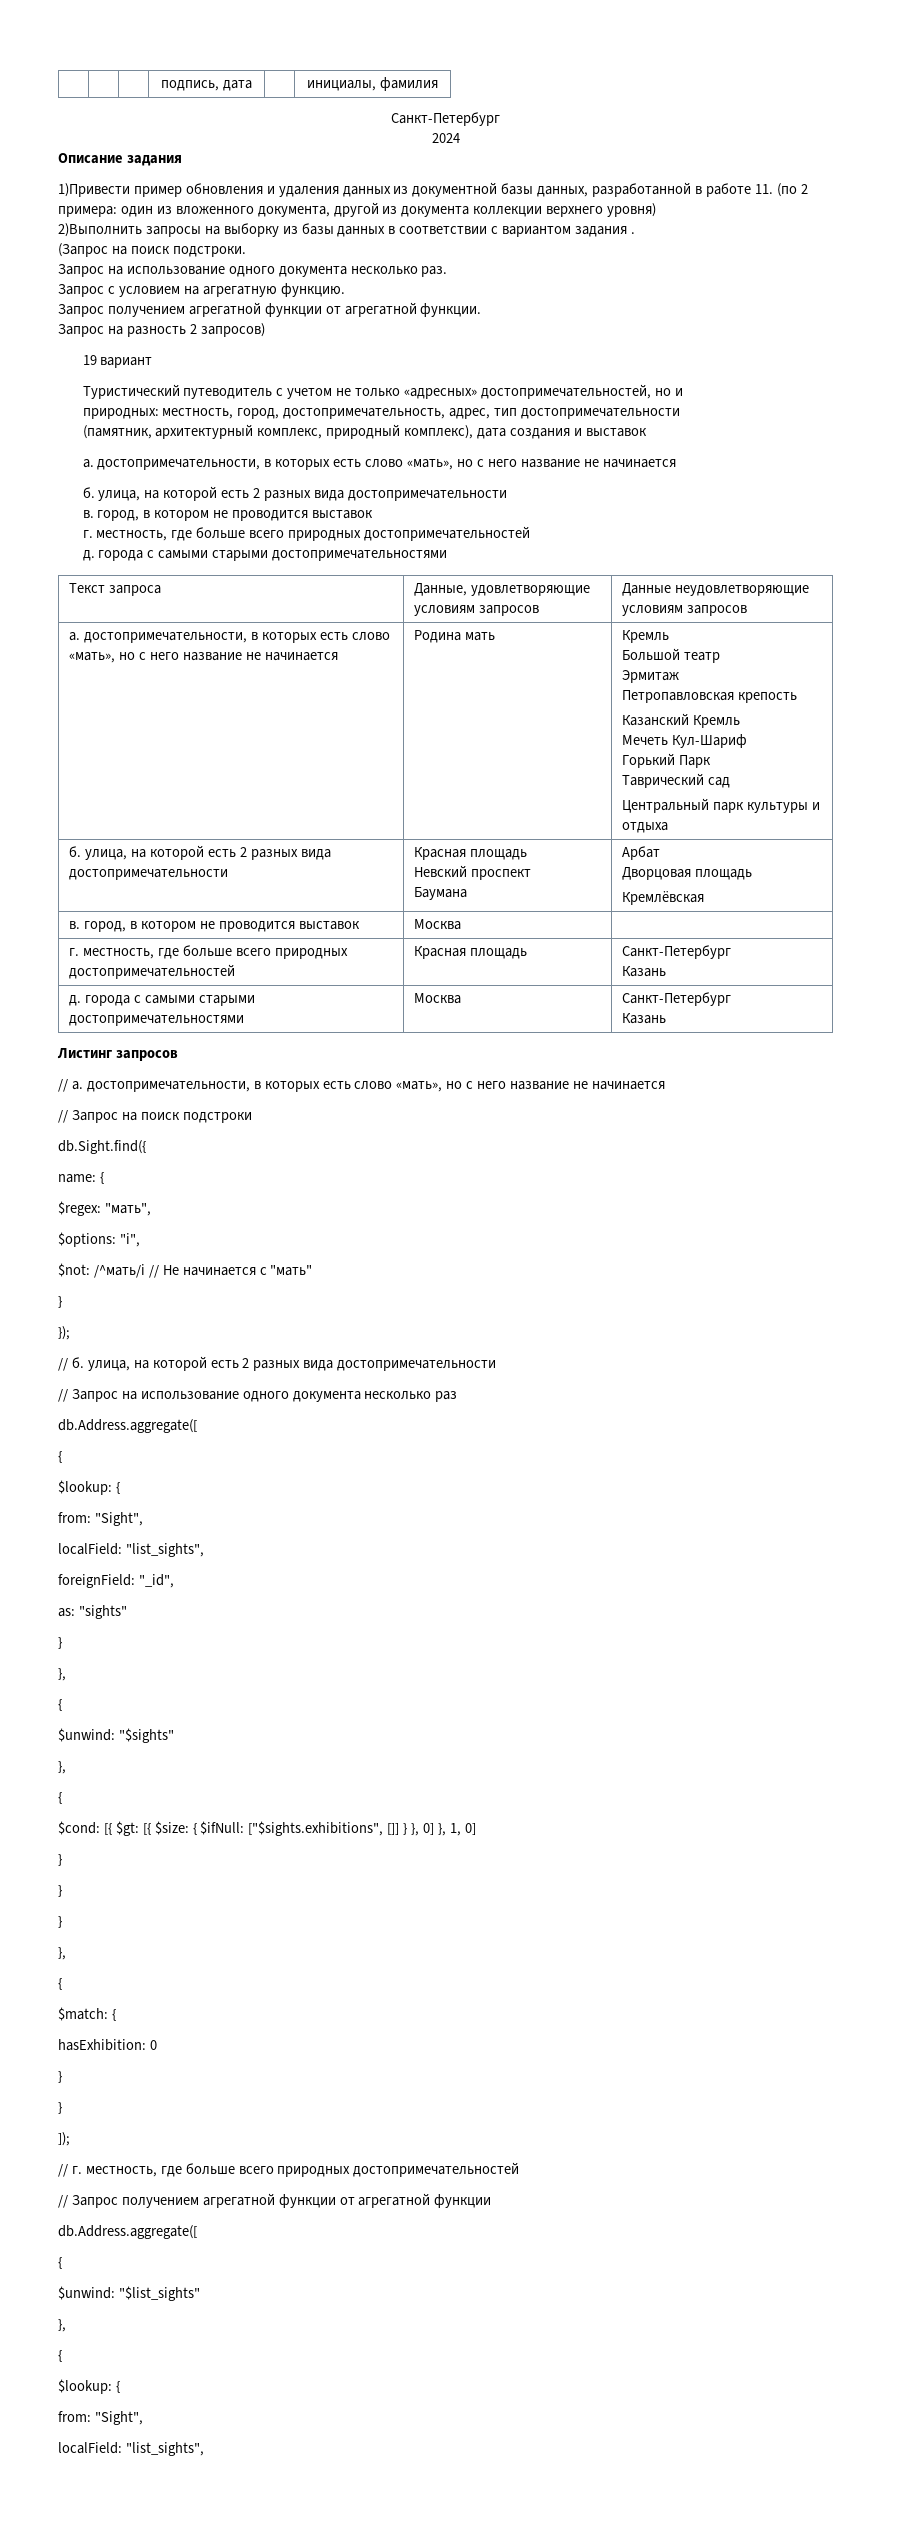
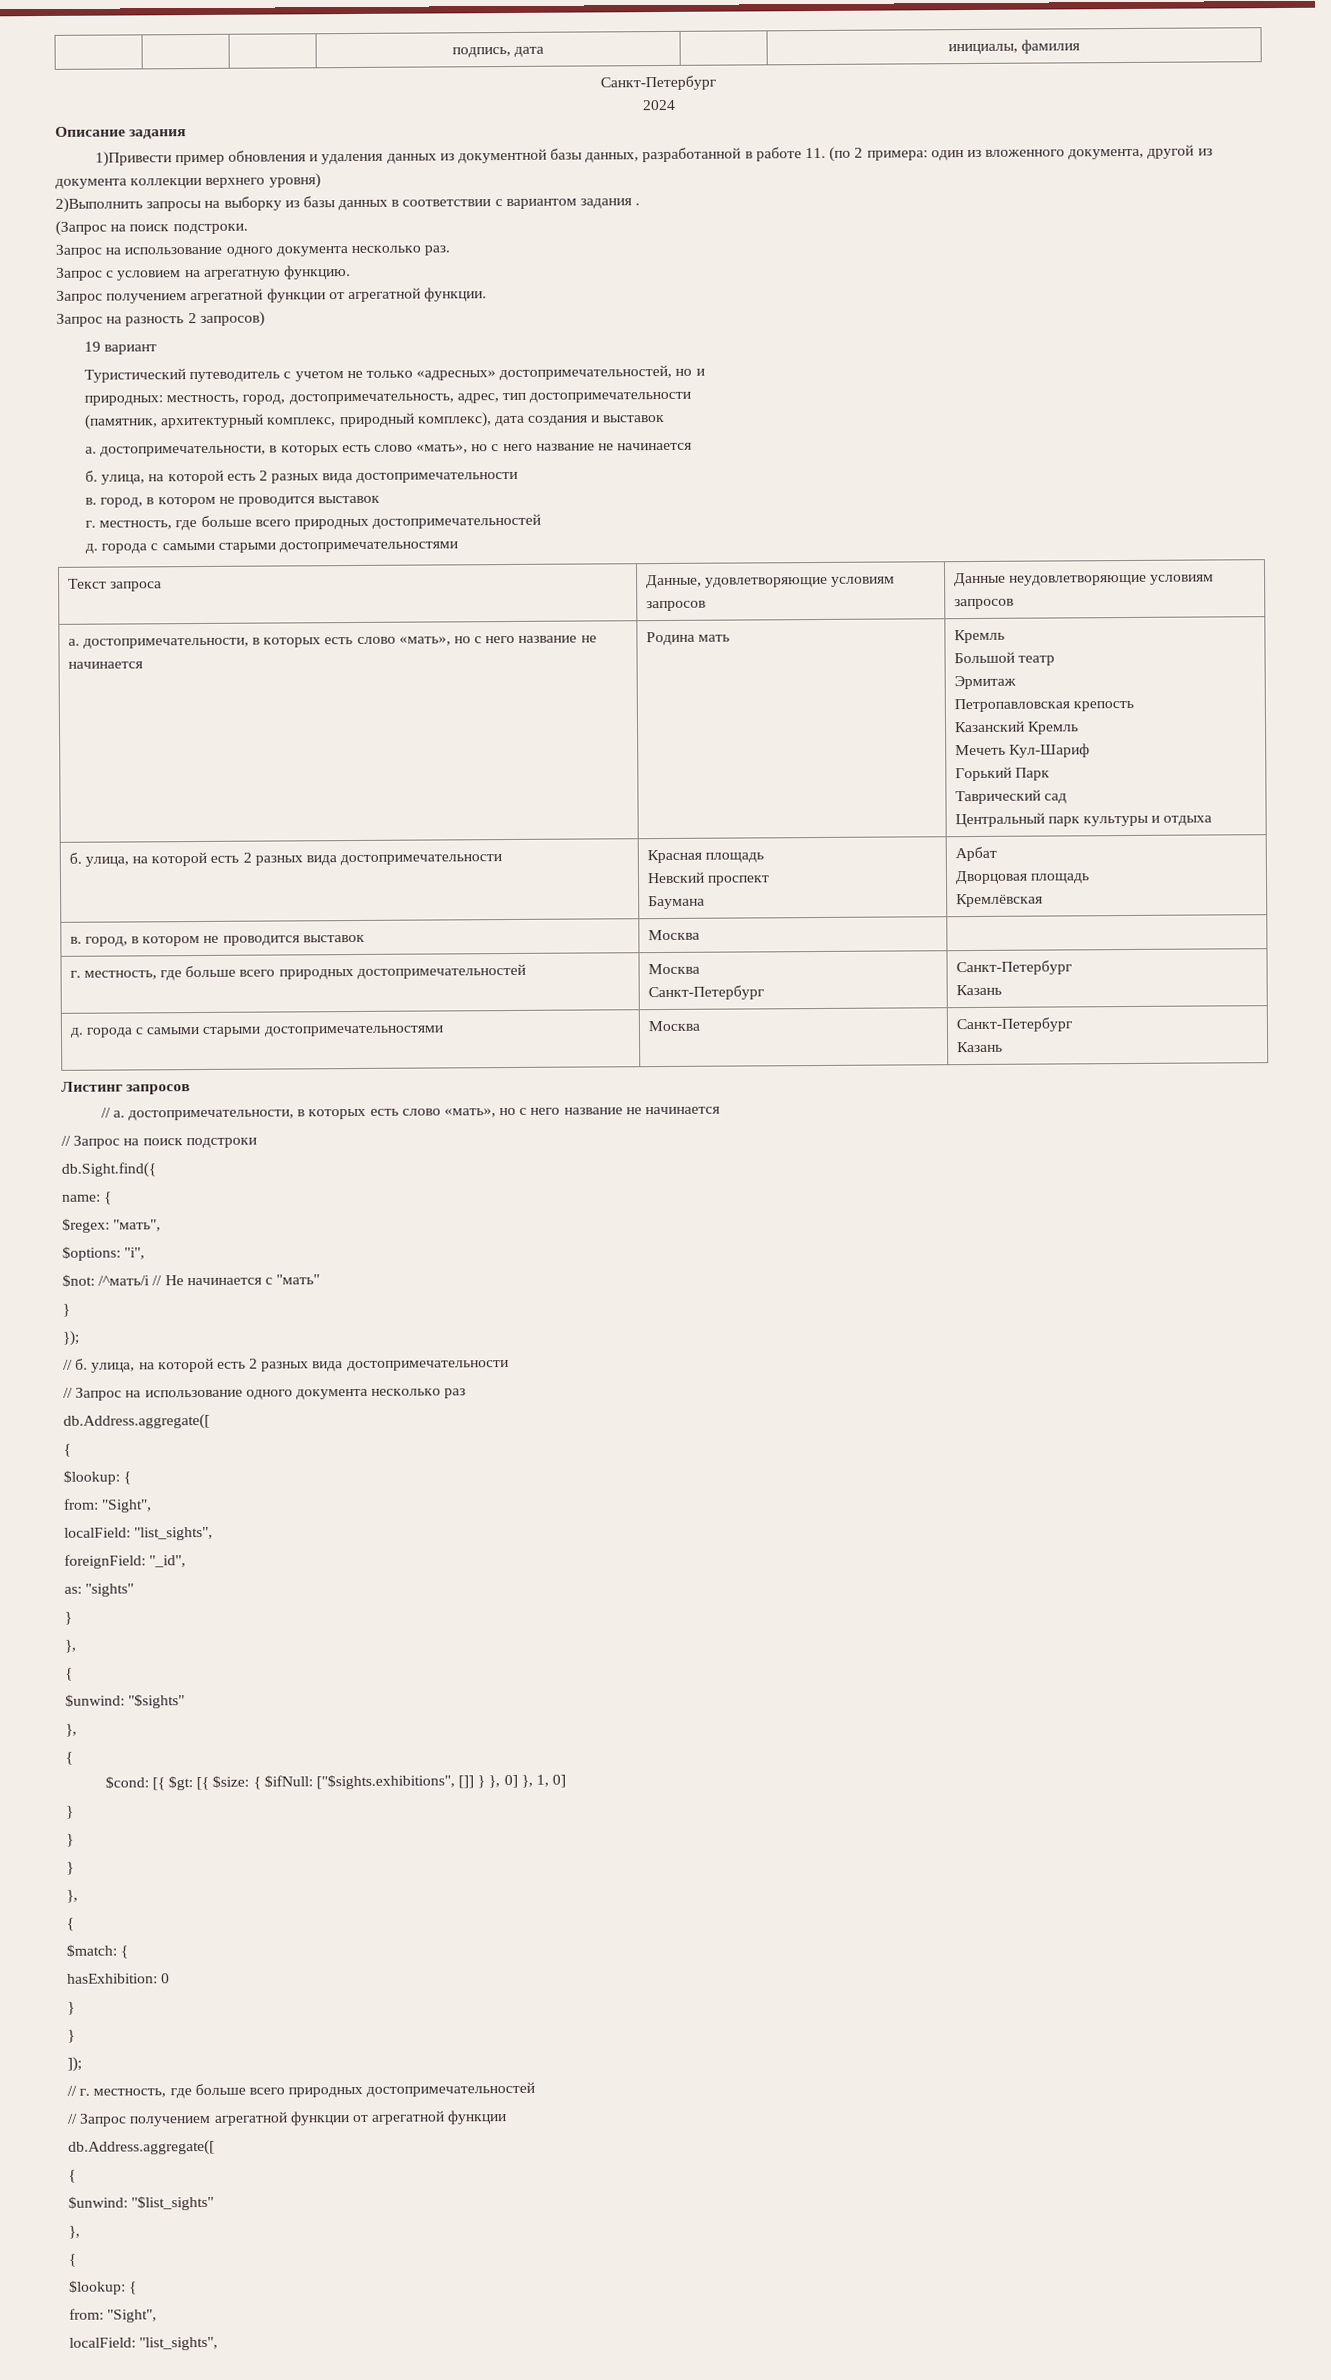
- г. местность, где больше всего природных достопримечательностей | Красная площадь | Санкт-Петербург
+ г. местность, где больше всего природных достопримечательностей | Москва
+ Санкт-Петербург | Санкт-Петербург

